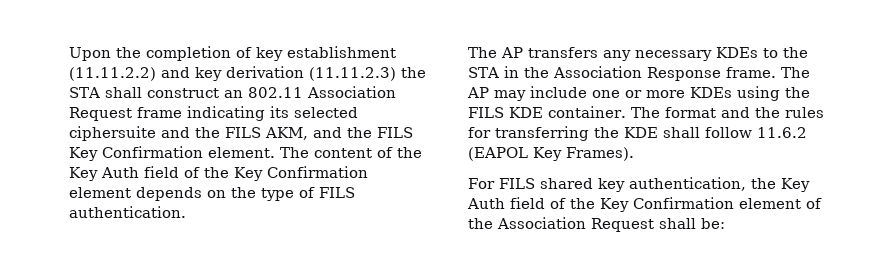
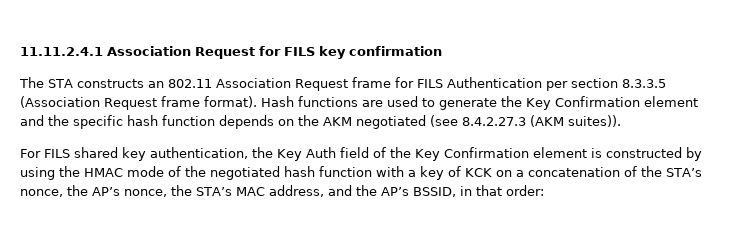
- Upon the completion of key establishment (11.11.2.2) and key derivation (11.11.2.3) the STA shall construct an 802.11 Association Request frame indicating its selected ciphersuite and the FILS AKM, and the FILS Key Confirmation element. The content of the Key Auth field of the Key Confirmation element depends on the type of FILS authentication.
- The AP transfers any necessary KDEs to the STA in the Association Response frame. The AP may include one or more KDEs using the FILS KDE container. The format and the rules for transferring the KDE shall follow 11.6.2 (EAPOL Key Frames).
+ 11.11.2.4.1 Association Request for FILS key confirmation
+ The STA constructs an 802.11 Association Request frame for FILS Authentication per section 8.3.3.5 (Association Request frame format). Hash functions are used to generate the Key Confirmation element and the specific hash function depends on the AKM negotiated (see 8.4.2.27.3 (AKM suites)).
- For FILS shared key authentication, the Key Auth field of the Key Confirmation element of the Association Request shall be:
+ For FILS shared key authentication, the Key Auth field of the Key Confirmation element is constructed by using the HMAC mode of the negotiated hash function with a key of KCK on a concatenation of the STA’s nonce, the AP’s nonce, the STA’s MAC address, and the AP’s BSSID, in that order:

